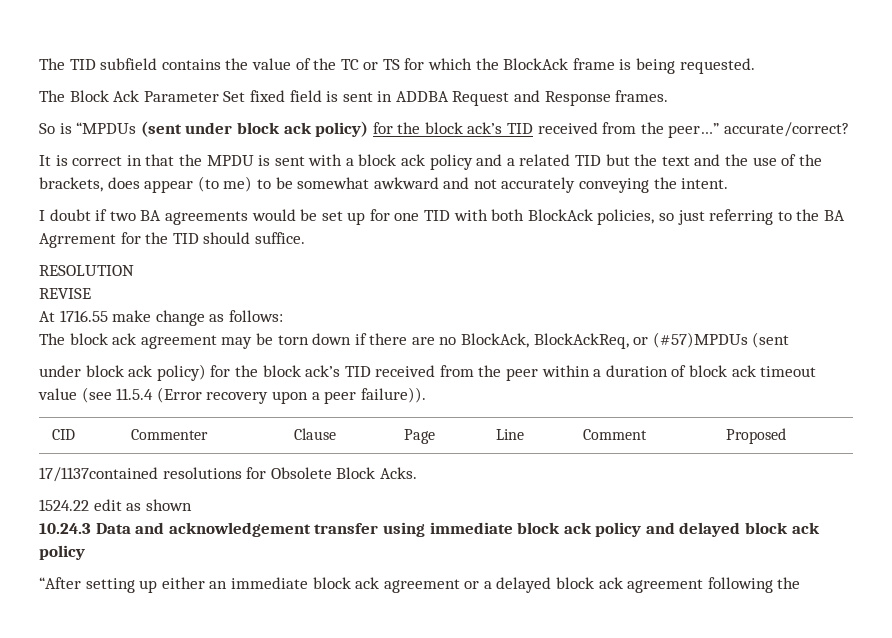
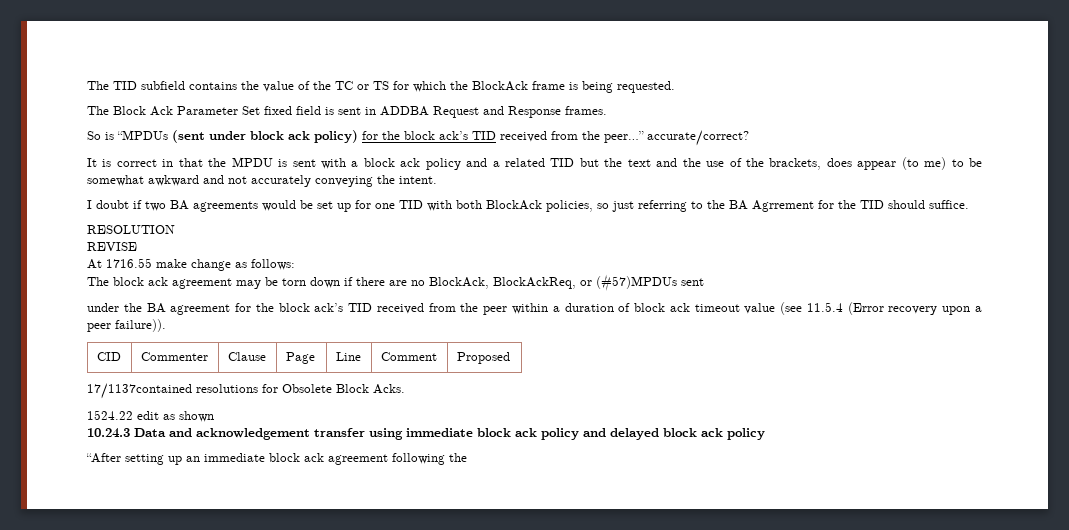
- The block ack agreement may be torn down if there are no BlockAck, BlockAckReq, or (#57)MPDUs (sent
- under block ack policy) for the block ack’s TID received from the peer within a duration of block ack timeout value (see 11.5.4 (Error recovery upon a peer failure)).
+ The block ack agreement may be torn down if there are no BlockAck, BlockAckReq, or (#57)MPDUs sent
+ under the BA agreement for the block ack’s TID received from the peer within a duration of block ack timeout value (see 11.5.4 (Error recovery upon a peer failure)).
- “After setting up either an immediate block ack agreement or a delayed block ack agreement following the
+ “After setting up an immediate block ack agreement following the

